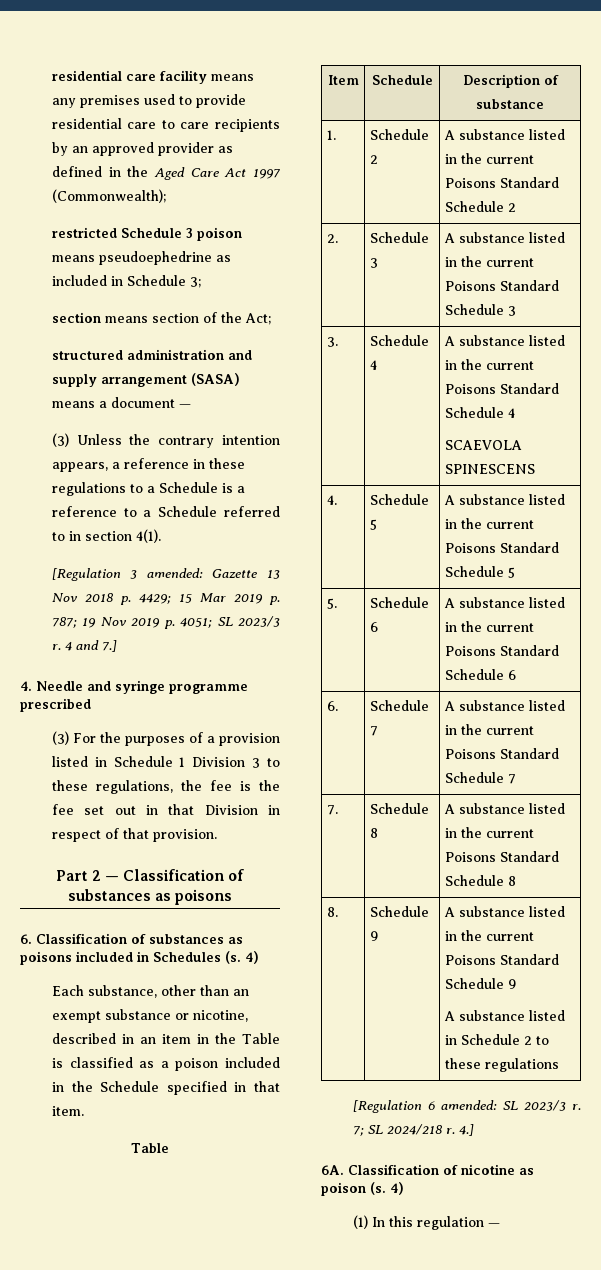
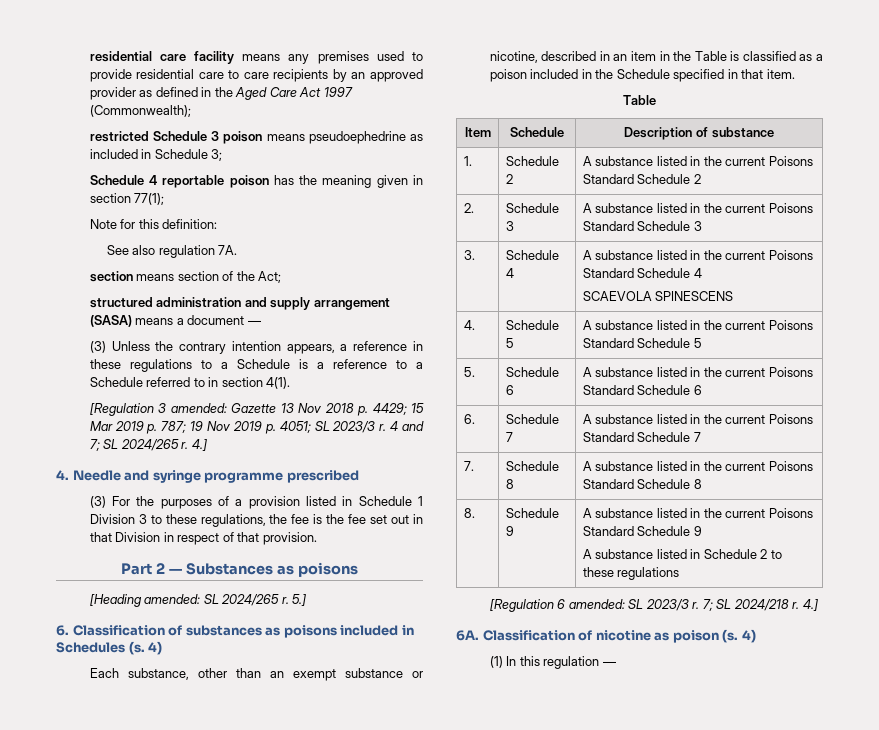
+ Schedule 4 reportable poison has the meaning given in section 77(1);
+ Note for this definition:
+ See also regulation 7A.
- 4 and 7.]
+ 4 and 7; SL 2024/265 r. 4.]
- Part 2 — Classification of substances as poisons
+ Part 2 — Substances as poisons
+ [Heading amended: SL 2024/265 r. 5.]

